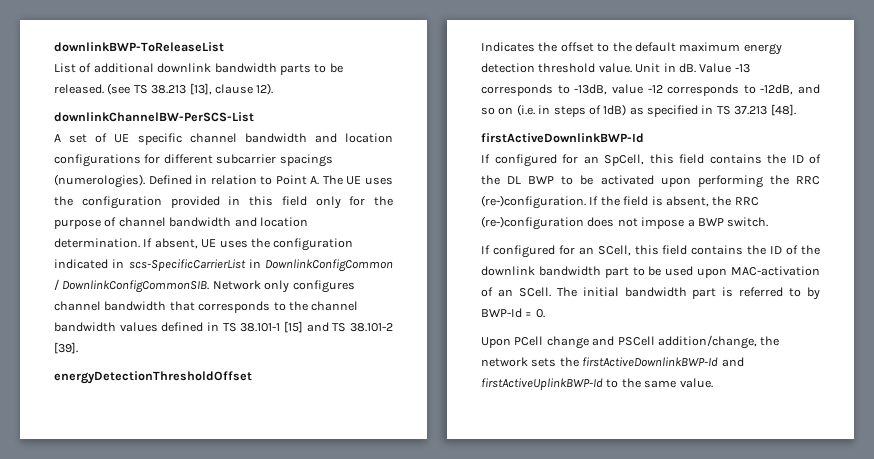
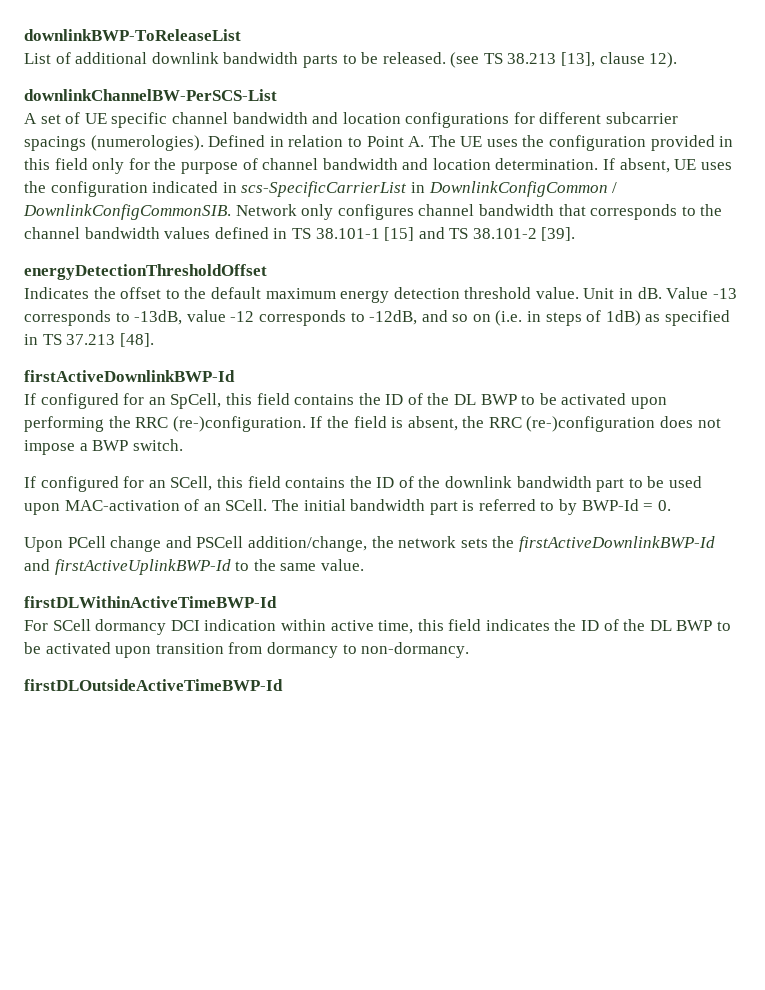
+ firstDLWithinActiveTimeBWP-Id
+ For SCell dormancy DCI indication within active time, this field indicates the ID of the DL BWP to be activated upon transition from dormancy to non-dormancy.
+ firstDLOutsideActiveTimeBWP-Id

